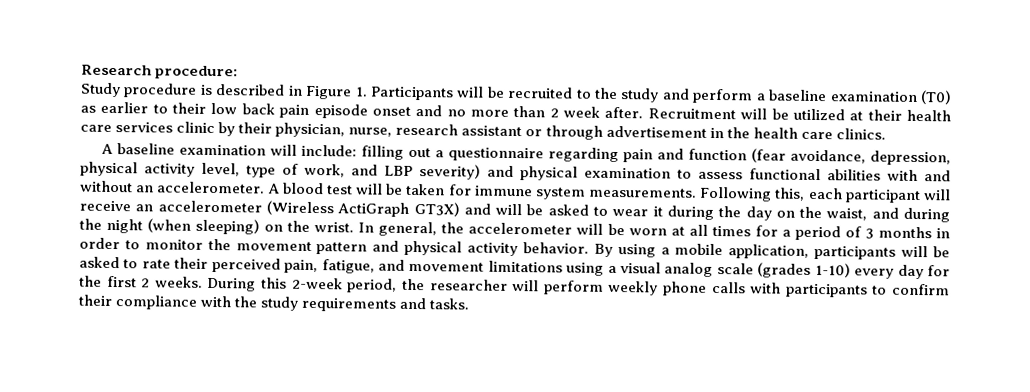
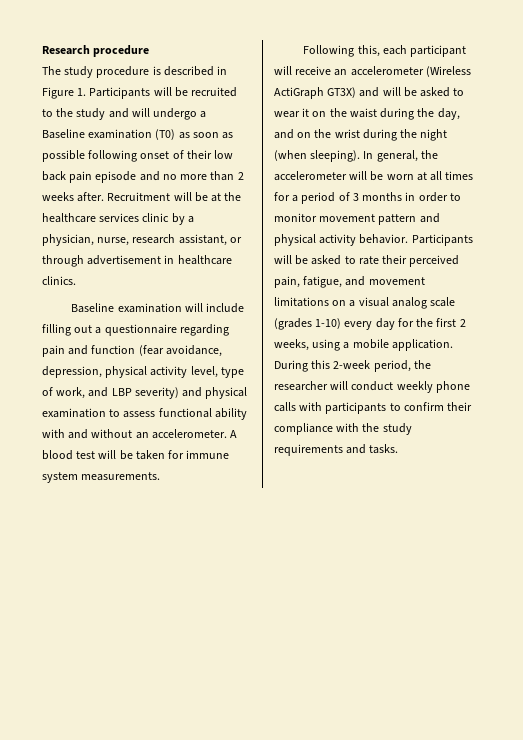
- Research procedure:
- Study procedure is described in Figure 1. Participants will be recruited to the study and perform a baseline examination (T0) as earlier to their low back pain episode onset and no more than 2 week after.
+ Research procedure
+ The study procedure is described in Figure 1. Participants will be recruited to the study and will undergo a Baseline examination (T0) as soon as possible following onset of their low back pain episode and no more than 2 weeks after.
- Recruitment will be utilized at their health care services clinic by their physician, nurse, research assistant or through advertisement in the health care clinics.
+ Recruitment will be at the healthcare services clinic by a physician, nurse, research assistant, or through advertisement in healthcare clinics.
- A baseline examination will include: filling out a questionnaire regarding pain and function (fear avoidance, depression, physical activity level, type of work, and LBP severity) and physical examination to assess functional abilities with and without an accelerometer.
+ Baseline examination will include filling out a questionnaire regarding pain and function (fear avoidance, depression, physical activity level, type of work, and LBP severity) and physical examination to assess functional ability with and without an accelerometer.
- A blood test will be taken for immune system measurements. Following this, each participant will receive an accelerometer (Wireless ActiGraph GT3X) and will be asked to wear it during the day on the waist, and during the night (when sleeping) on the wrist.
+ A blood test will be taken for immune system measurements.
+ Following this, each participant will receive an accelerometer (Wireless ActiGraph GT3X) and will be asked to wear it on the waist during the day, and on the wrist during the night (when sleeping).
- In general, the accelerometer will be worn at all times for a period of 3 months in order to monitor the movement pattern and physical activity behavior.
+ In general, the accelerometer will be worn at all times for a period of 3 months in order to monitor movement pattern and physical activity behavior.
- By using a mobile application, participants will be asked to rate their perceived pain, fatigue, and movement limitations using a visual analog scale (grades 1-10) every day for the first 2 weeks.
+ Participants will be asked to rate their perceived pain, fatigue, and movement limitations on a visual analog scale (grades 1-10) every day for the first 2 weeks, using a mobile application.
- During this 2-week period, the researcher will perform weekly phone calls with participants to confirm their compliance with the study requirements and tasks.
+ During this 2-week period, the researcher will conduct weekly phone calls with participants to confirm their compliance with the study requirements and tasks.

